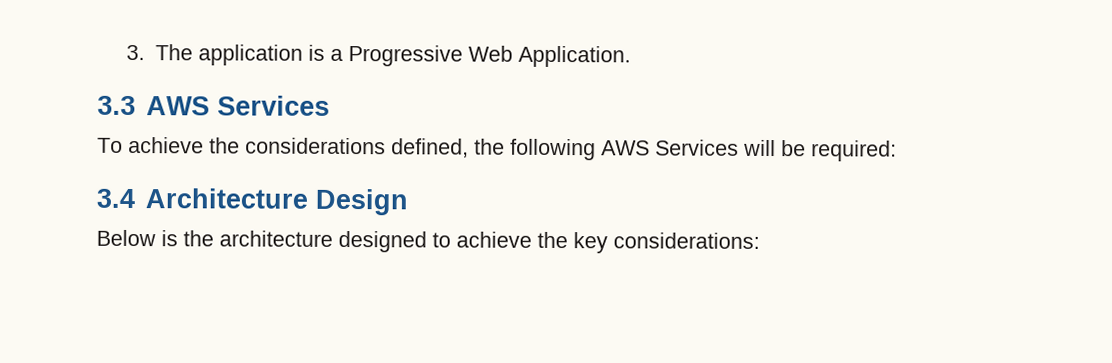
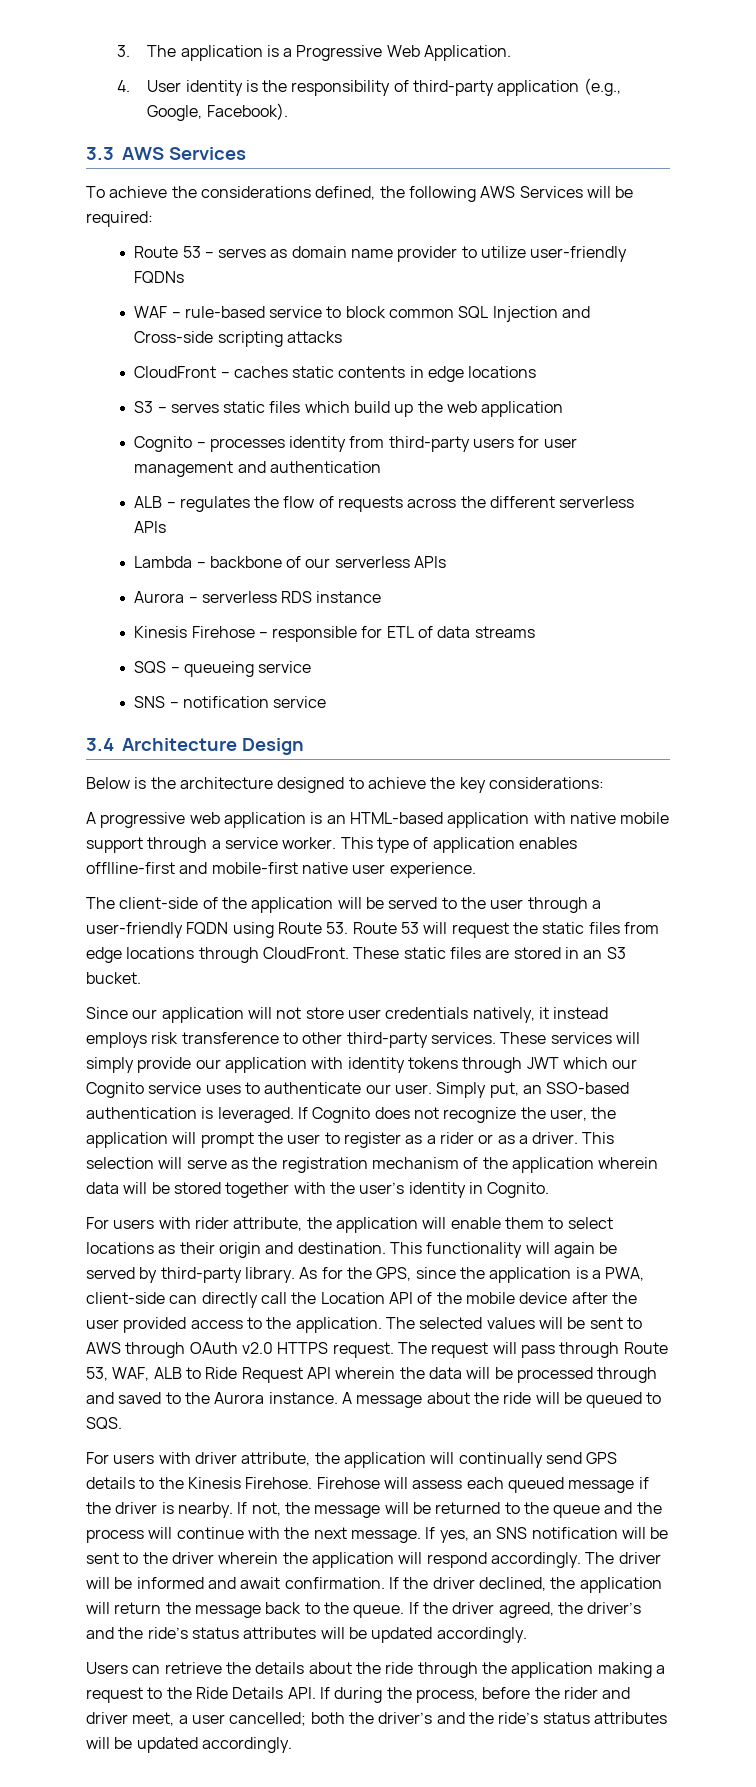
+ 4. User identity is the responsibility of third-party application (e.g., Google, Facebook).
+ Route 53 – serves as domain name provider to utilize user-friendly FQDNs
+ WAF – rule-based service to block common SQL Injection and Cross-side scripting attacks
+ CloudFront – caches static contents in edge locations
+ S3 – serves static files which build up the web application
+ Cognito – processes identity from third-party users for user management and authentication
+ ALB – regulates the flow of requests across the different serverless APIs
+ Lambda – backbone of our serverless APIs
+ Aurora – serverless RDS instance
+ Kinesis Firehose – responsible for ETL of data streams
+ SQS – queueing service
+ SNS – notification service
+ A progressive web application is an HTML-based application with native mobile support through a service worker. This type of application enables offlline-first and mobile-first native user experience.
+ The client-side of the application will be served to the user through a user-friendly FQDN using Route 53. Route 53 will request the static files from edge locations through CloudFront. These static files are stored in an S3 bucket.
+ Since our application will not store user credentials natively, it instead employs risk transference to other third-party services. These services will simply provide our application with identity tokens through JWT which our Cognito service uses to authenticate our user. Simply put, an SSO-based authentication is leveraged. If Cognito does not recognize the user, the application will prompt the user to register as a rider or as a driver. This selection will serve as the registration mechanism of the application wherein data will be stored together with the user’s identity in Cognito.
+ For users with rider attribute, the application will enable them to select locations as their origin and destination. This functionality will again be served by third-party library. As for the GPS, since the application is a PWA, client-side can directly call the Location API of the mobile device after the user provided access to the application. The selected values will be sent to AWS through OAuth v2.0 HTTPS request. The request will pass through Route 53, WAF, ALB to Ride Request API wherein the data will be processed through and saved to the Aurora instance. A message about the ride will be queued to SQS.
+ For users with driver attribute, the application will continually send GPS details to the Kinesis Firehose. Firehose will assess each queued message if the driver is nearby. If not, the message will be returned to the queue and the process will continue with the next message. If yes, an SNS notification will be sent to the driver wherein the application will respond accordingly. The driver will be informed and await confirmation. If the driver declined, the application will return the message back to the queue. If the driver agreed, the driver’s and the ride’s status attributes will be updated accordingly.
+ Users can retrieve the details about the ride through the application making a request to the Ride Details API. If during the process, before the rider and driver meet, a user cancelled; both the driver’s and the ride’s status attributes will be updated accordingly.

